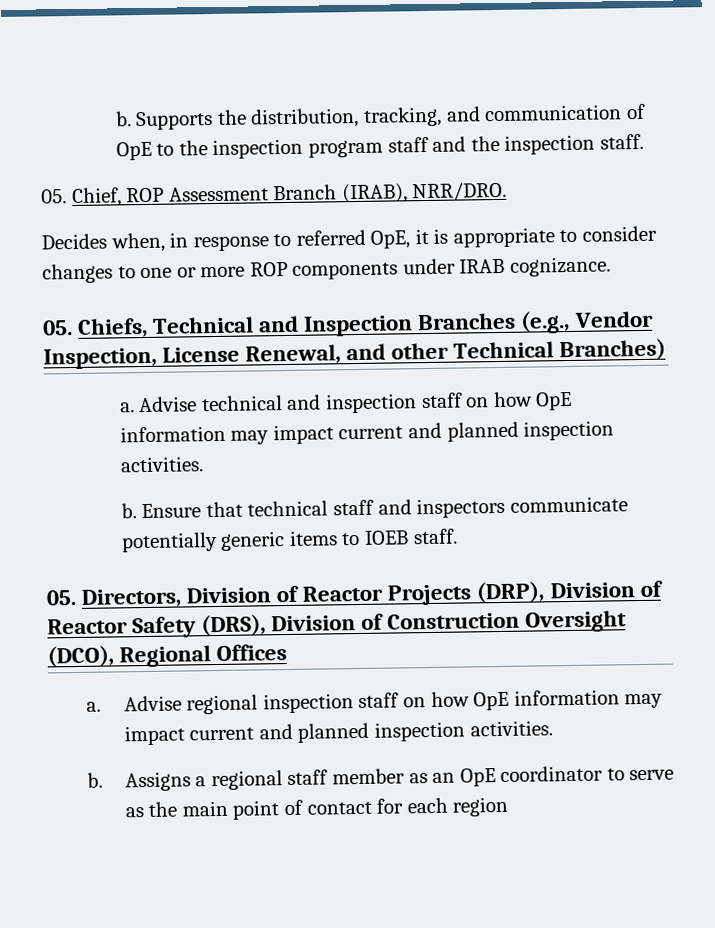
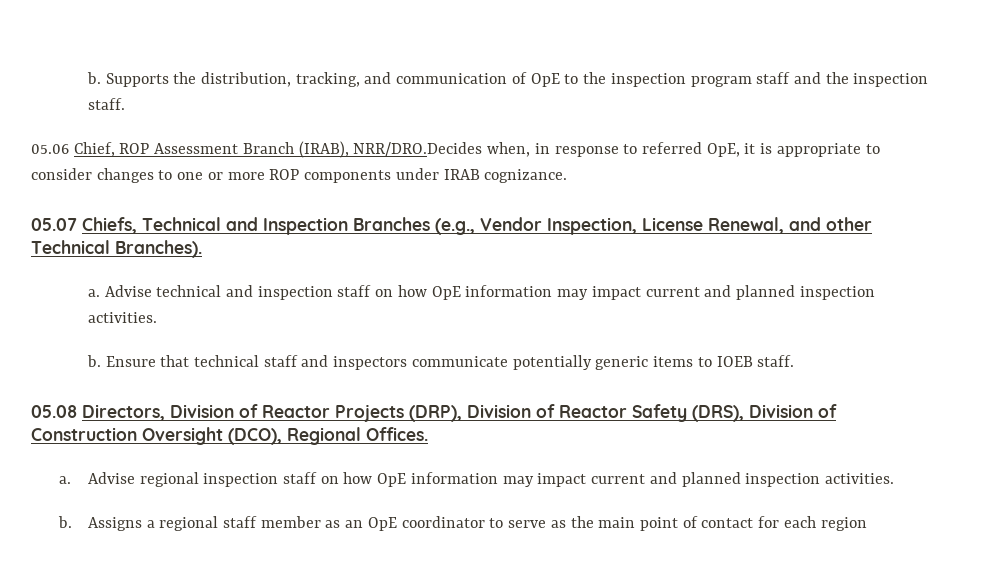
- 05. Chief, ROP Assessment Branch (IRAB), NRR/DRO.
- Decides when, in response to referred OpE, it is appropriate to consider changes to one or more ROP components under IRAB cognizance.
+ 05.06 Chief, ROP Assessment Branch (IRAB), NRR/DRO.Decides when, in response to referred OpE, it is appropriate to consider changes to one or more ROP components under IRAB cognizance.
- 05. Chiefs, Technical and Inspection Branches (e.g., Vendor Inspection, License Renewal, and other Technical Branches)
+ 05.07 Chiefs, Technical and Inspection Branches (e.g., Vendor Inspection, License Renewal, and other Technical Branches).
- 05. Directors, Division of Reactor Projects (DRP), Division of Reactor Safety (DRS), Division of Construction Oversight (DCO), Regional Offices
+ 05.08 Directors, Division of Reactor Projects (DRP), Division of Reactor Safety (DRS), Division of Construction Oversight (DCO), Regional Offices.

